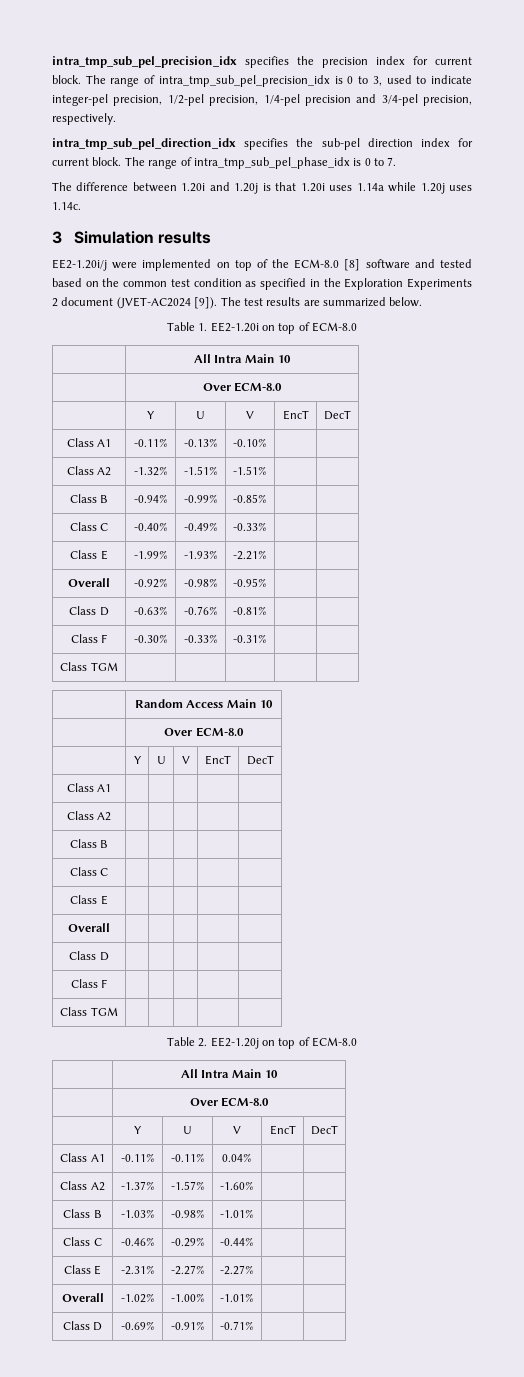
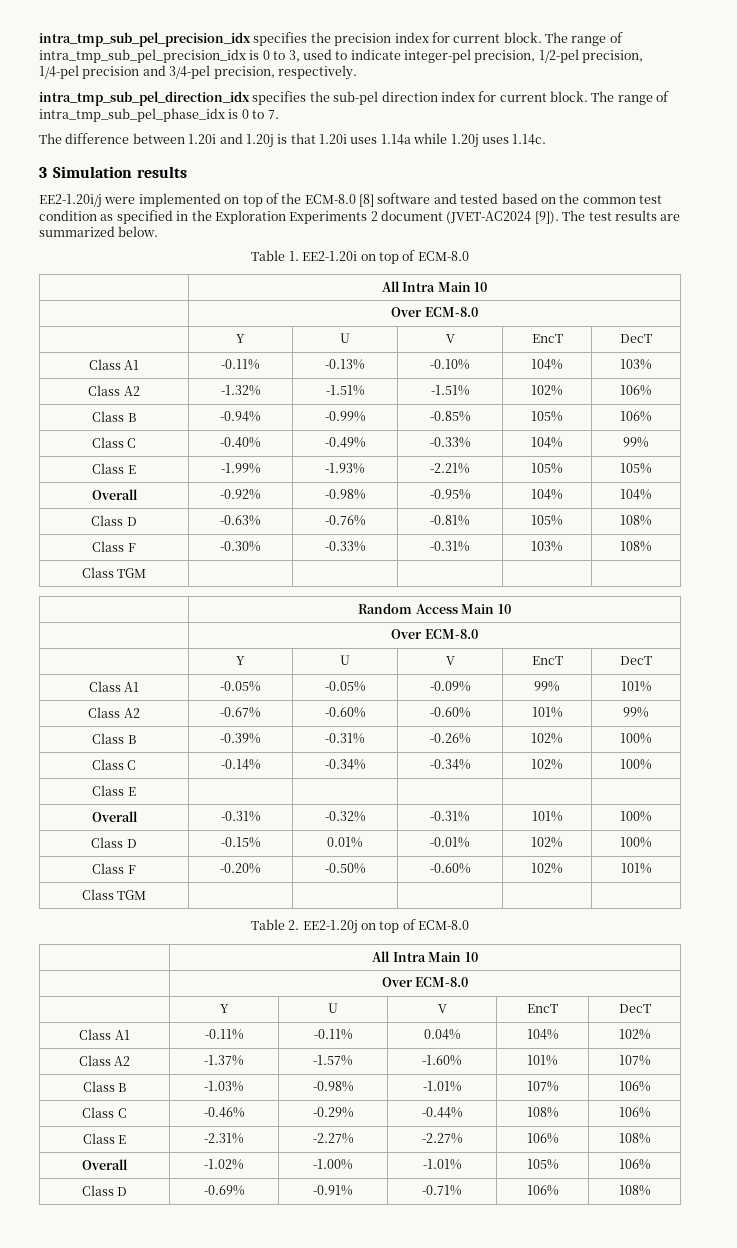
- Class A1 | -0.11% | -0.13% | -0.10% | |
+ Class A1 | -0.11% | -0.13% | -0.10% | 104% | 103%
- Class A2 | -1.32% | -1.51% | -1.51% | |
+ Class A2 | -1.32% | -1.51% | -1.51% | 102% | 106%
- Class B | -0.94% | -0.99% | -0.85% | |
+ Class B | -0.94% | -0.99% | -0.85% | 105% | 106%
- Class C | -0.40% | -0.49% | -0.33% | |
+ Class C | -0.40% | -0.49% | -0.33% | 104% | 99%
- Class E | -1.99% | -1.93% | -2.21% | |
+ Class E | -1.99% | -1.93% | -2.21% | 105% | 105%
- Overall | -0.92% | -0.98% | -0.95% | |
+ Overall | -0.92% | -0.98% | -0.95% | 104% | 104%
- Class D | -0.63% | -0.76% | -0.81% | |
+ Class D | -0.63% | -0.76% | -0.81% | 105% | 108%
- Class F | -0.30% | -0.33% | -0.31% | |
+ Class F | -0.30% | -0.33% | -0.31% | 103% | 108%
- Class A1 | | | | |
- Class A2 | | | | |
- Class B | | | | |
- Class C | | | | |
+ Class A1 | -0.05% | -0.05% | -0.09% | 99% | 101%
+ Class A2 | -0.67% | -0.60% | -0.60% | 101% | 99%
+ Class B | -0.39% | -0.31% | -0.26% | 102% | 100%
+ Class C | -0.14% | -0.34% | -0.34% | 102% | 100%
  Class E | | | | |
- Overall | | | | |
- Class D | | | | |
- Class F | | | | |
+ Overall | -0.31% | -0.32% | -0.31% | 101% | 100%
+ Class D | -0.15% | 0.01% | -0.01% | 102% | 100%
+ Class F | -0.20% | -0.50% | -0.60% | 102% | 101%
- Class A1 | -0.11% | -0.11% | 0.04% | |
+ Class A1 | -0.11% | -0.11% | 0.04% | 104% | 102%
- Class A2 | -1.37% | -1.57% | -1.60% | |
+ Class A2 | -1.37% | -1.57% | -1.60% | 101% | 107%
- Class B | -1.03% | -0.98% | -1.01% | |
+ Class B | -1.03% | -0.98% | -1.01% | 107% | 106%
- Class C | -0.46% | -0.29% | -0.44% | |
+ Class C | -0.46% | -0.29% | -0.44% | 108% | 106%
- Class E | -2.31% | -2.27% | -2.27% | |
+ Class E | -2.31% | -2.27% | -2.27% | 106% | 108%
- Overall | -1.02% | -1.00% | -1.01% | |
+ Overall | -1.02% | -1.00% | -1.01% | 105% | 106%
- Class D | -0.69% | -0.91% | -0.71% | |
+ Class D | -0.69% | -0.91% | -0.71% | 106% | 108%

